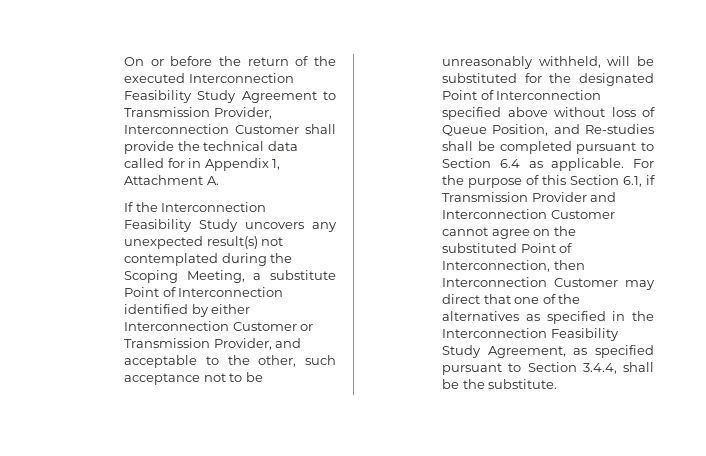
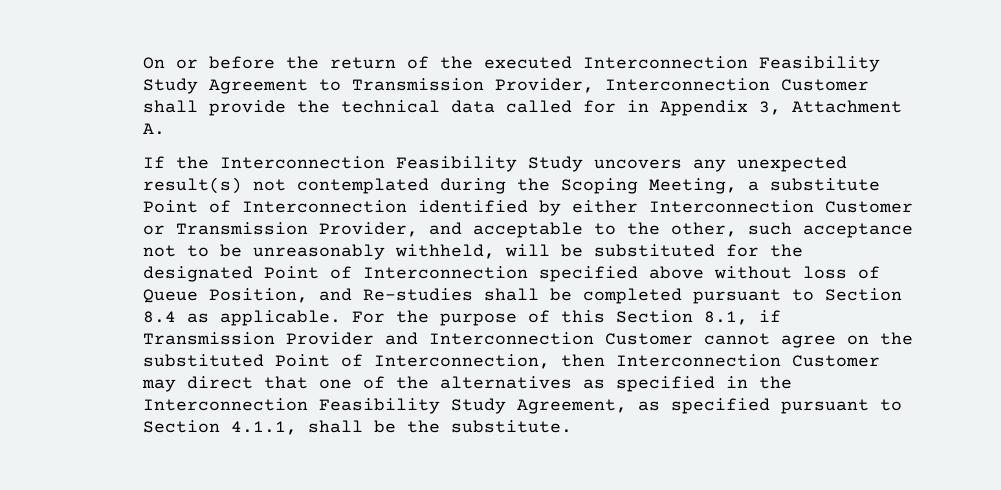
- On or before the return of the executed Interconnection Feasibility Study Agreement to Transmission Provider, Interconnection Customer shall provide the technical data called for in Appendix 1, Attachment A.
+ On or before the return of the executed Interconnection Feasibility Study Agreement to Transmission Provider, Interconnection Customer shall provide the technical data called for in Appendix 3, Attachment A.
- If the Interconnection Feasibility Study uncovers any unexpected result(s) not contemplated during the Scoping Meeting, a substitute Point of Interconnection identified by either Interconnection Customer or Transmission Provider, and acceptable to the other, such acceptance not to be unreasonably withheld, will be substituted for the designated Point of Interconnection specified above without loss of Queue Position, and Re-studies shall be completed pursuant to Section 6.4 as applicable.
+ If the Interconnection Feasibility Study uncovers any unexpected result(s) not contemplated during the Scoping Meeting, a substitute Point of Interconnection identified by either Interconnection Customer or Transmission Provider, and acceptable to the other, such acceptance not to be unreasonably withheld, will be substituted for the designated Point of Interconnection specified above without loss of Queue Position, and Re-studies shall be completed pursuant to Section 8.4 as applicable.
- For the purpose of this Section 6.1, if Transmission Provider and Interconnection Customer cannot agree on the substituted Point of Interconnection, then Interconnection Customer may direct that one of the alternatives as specified in the Interconnection Feasibility Study Agreement, as specified pursuant to Section 3.4.4, shall be the substitute.
+ For the purpose of this Section 8.1, if Transmission Provider and Interconnection Customer cannot agree on the substituted Point of Interconnection, then Interconnection Customer may direct that one of the alternatives as specified in the Interconnection Feasibility Study Agreement, as specified pursuant to Section 4.1.1, shall be the substitute.

